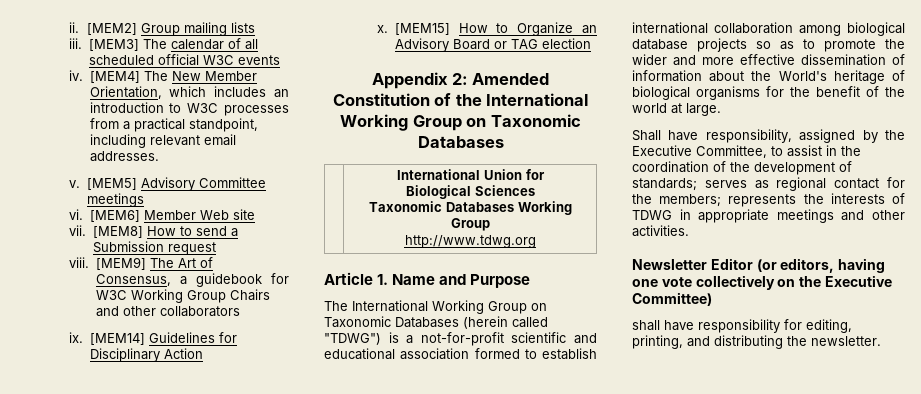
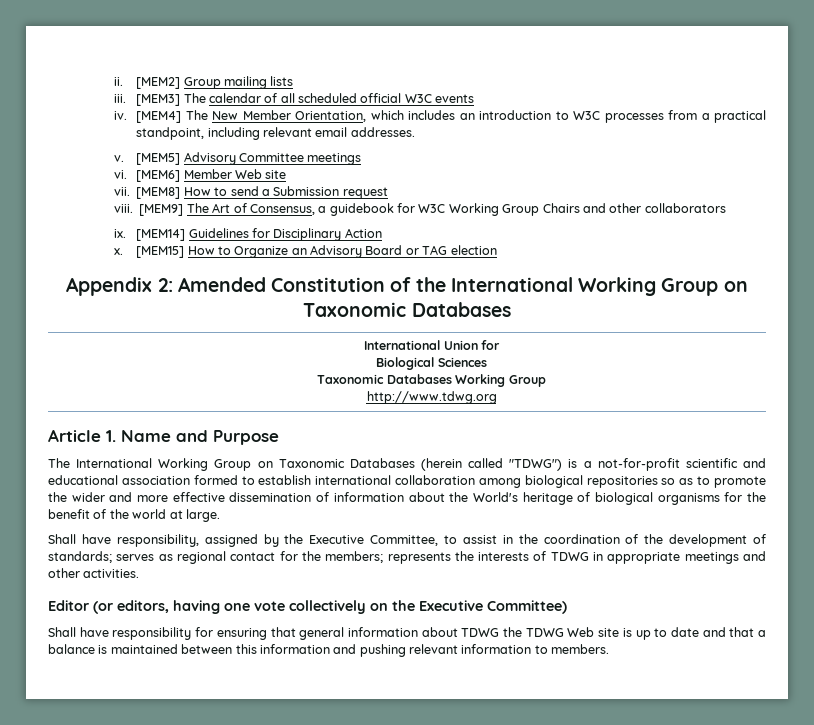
- The International Working Group on Taxonomic Databases (herein called "TDWG") is a not-for-profit scientific and educational association formed to establish international collaboration among biological database projects so as to promote the wider and more effective dissemination of information about the World's heritage of biological organisms for the benefit of the world at large.
+ The International Working Group on Taxonomic Databases (herein called "TDWG") is a not-for-profit scientific and educational association formed to establish international collaboration among biological repositories so as to promote the wider and more effective dissemination of information about the World's heritage of biological organisms for the benefit of the world at large.
- Newsletter Editor (or editors, having one vote collectively on the Executive Committee)
+ Editor (or editors, having one vote collectively on the Executive Committee)
- shall have responsibility for editing, printing, and distributing the newsletter.
+ Shall have responsibility for ensuring that general information about TDWG the TDWG Web site is up to date and that a balance is maintained between this information and pushing relevant information to members.

